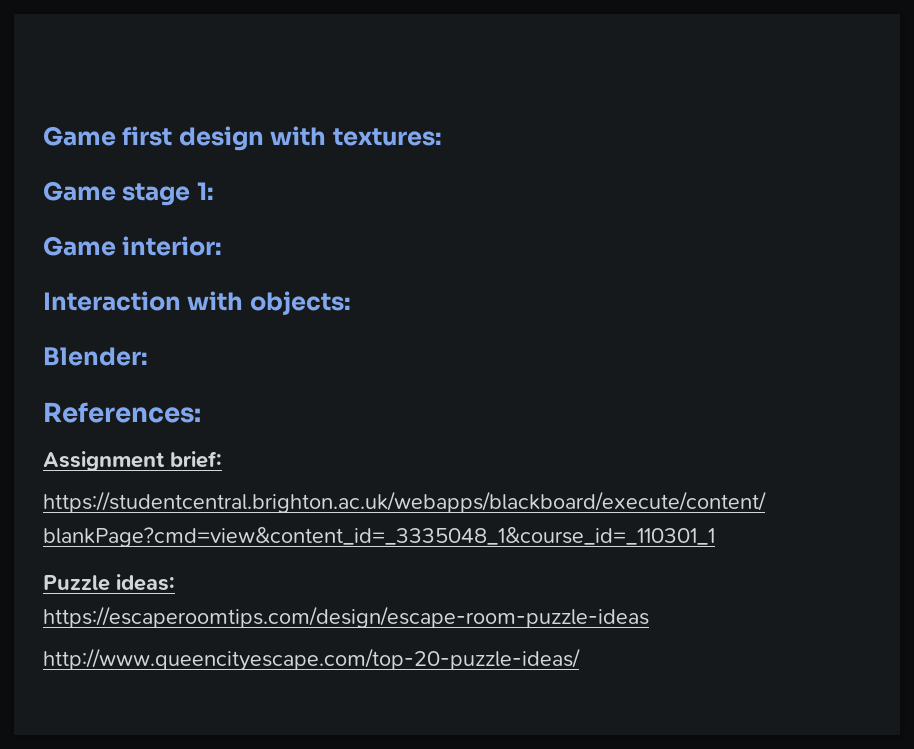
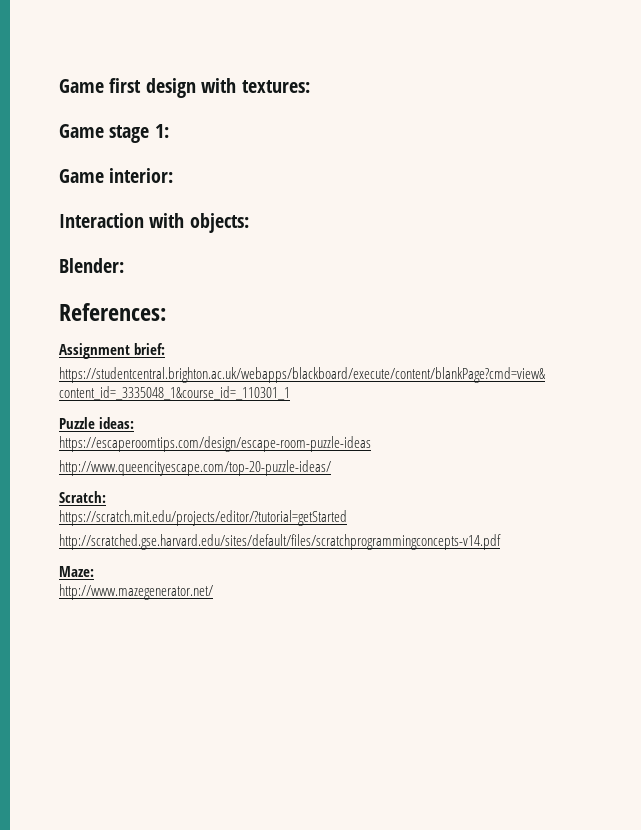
+ Scratch:
+ https://scratch.mit.edu/projects/editor/?tutorial=getStarted
+ http://scratched.gse.harvard.edu/sites/default/files/scratchprogrammingconcepts-v14.pdf
+ Maze:
+ http://www.mazegenerator.net/

